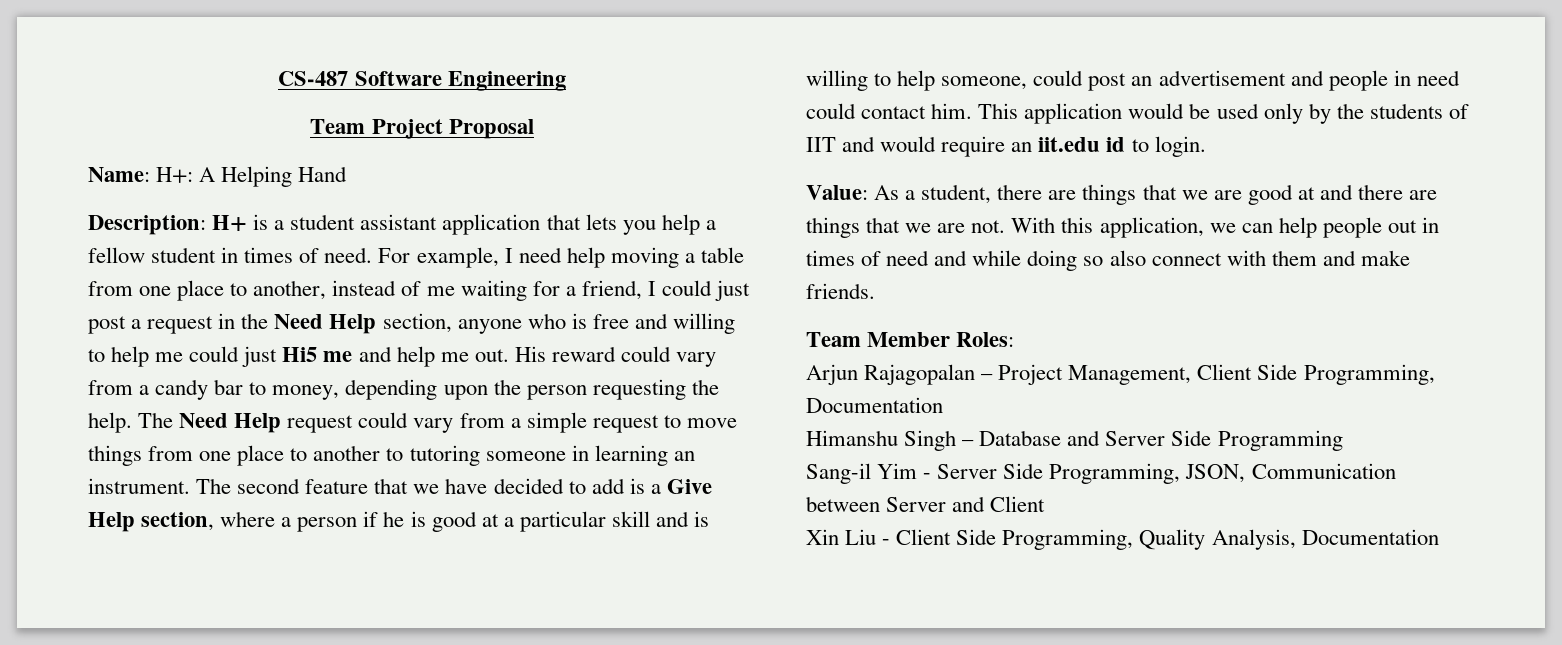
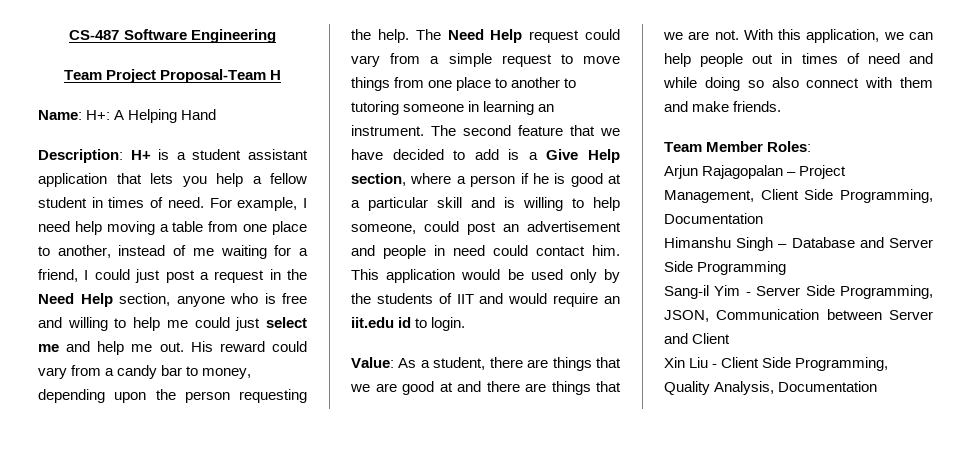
- Team Project Proposal
+ Team Project Proposal-Team H
- For example, I need help moving a table from one place to another, instead of me waiting for a friend, I could just post a request in the Need Help section, anyone who is free and willing to help me could just Hi5 me and help me out.
+ For example, I need help moving a table from one place to another, instead of me waiting for a friend, I could just post a request in the Need Help section, anyone who is free and willing to help me could just select me and help me out.

